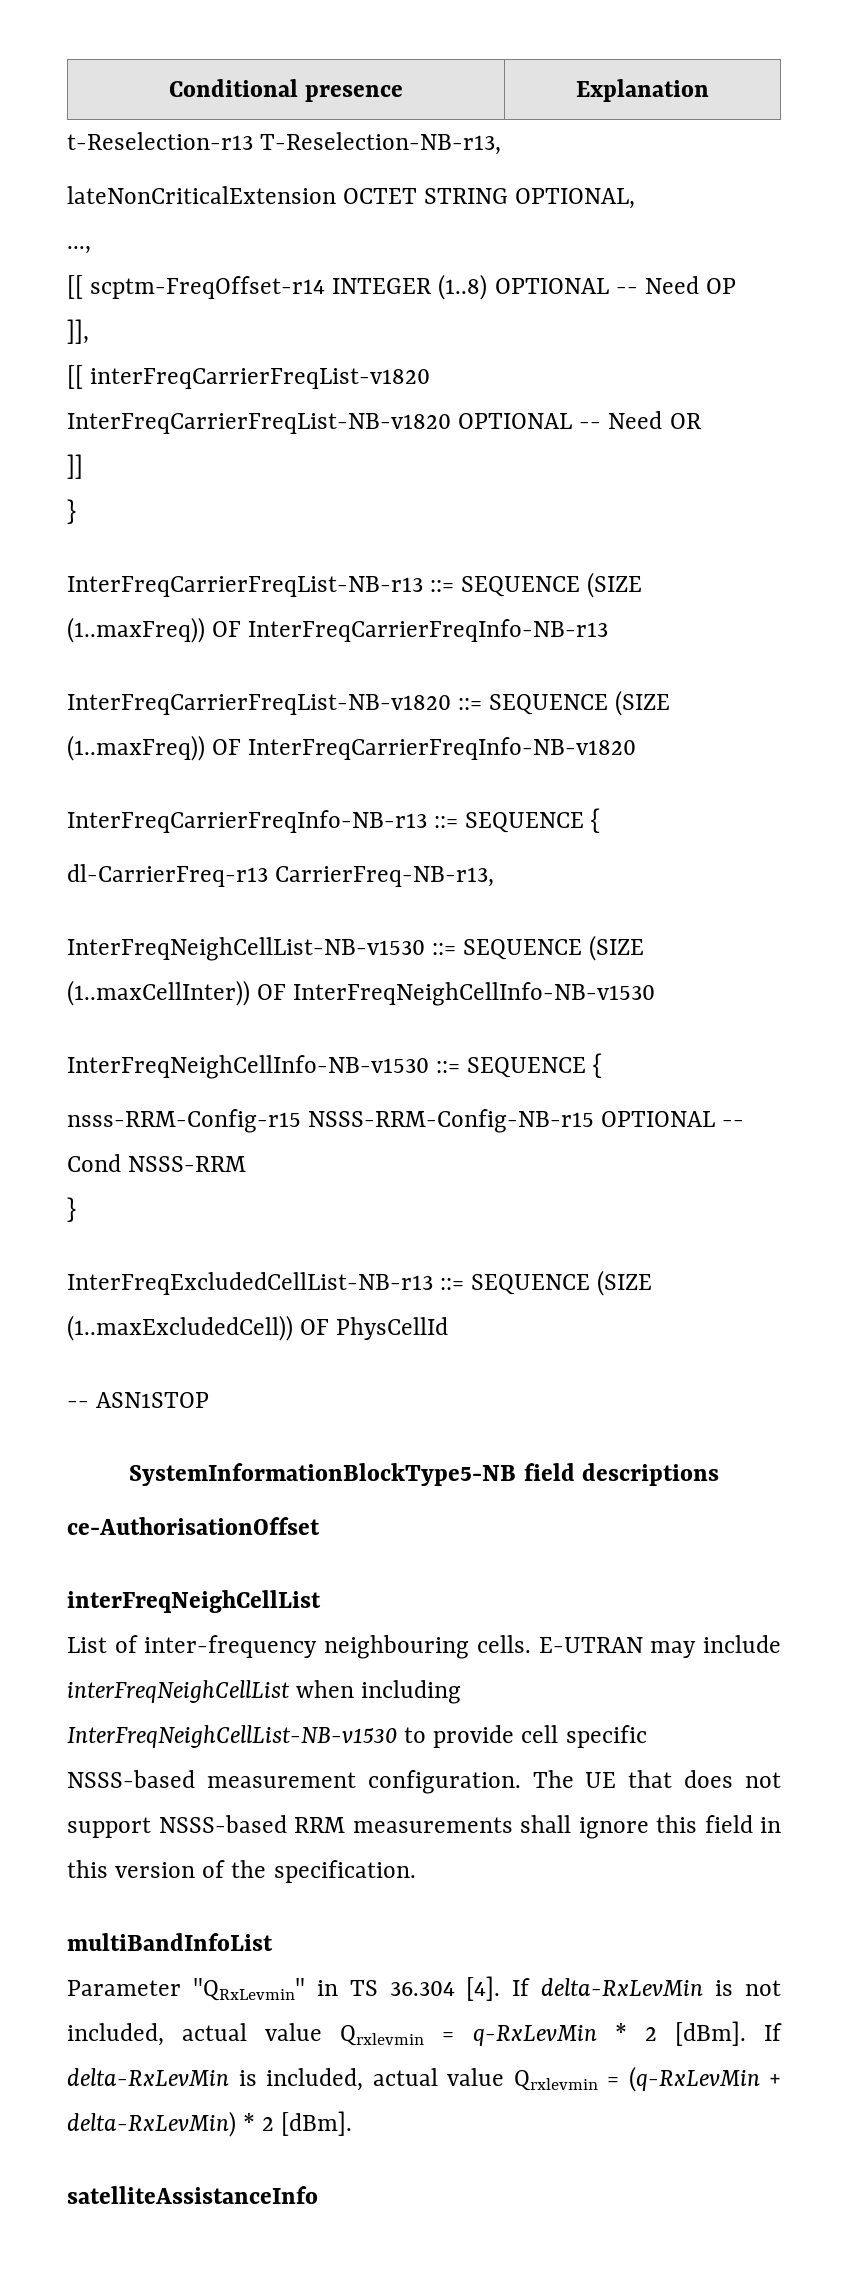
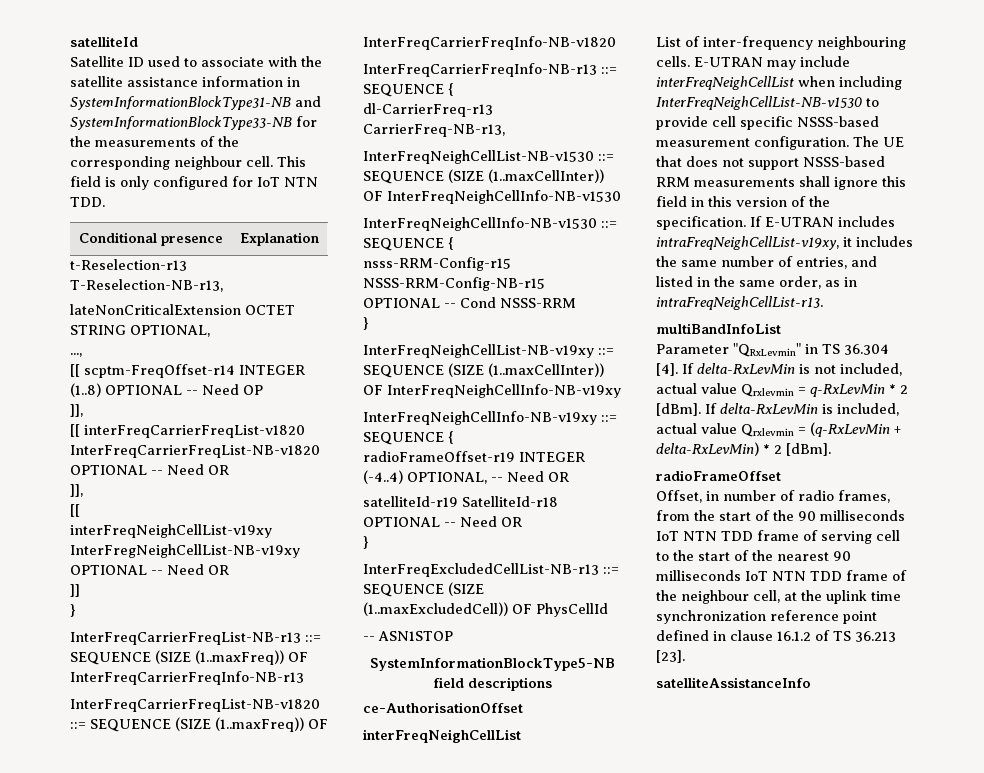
+ satelliteId
+ Satellite ID used to associate with the satellite assistance information in SystemInformationBlockType31-NB and SystemInformationBlockType33-NB for the measurements of the corresponding neighbour cell. This field is only configured for IoT NTN TDD.
  [[ interFreqCarrierFreqList-v1820 InterFreqCarrierFreqList-NB-v1820 OPTIONAL -- Need OR
+ ]],
+ [[
+ interFreqNeighCellList-v19xy InterFregNeighCellList-NB-v19xy OPTIONAL -- Need OR
+ InterFreqNeighCellList-NB-v19xy ::= SEQUENCE (SIZE (1..maxCellInter)) OF InterFreqNeighCellInfo-NB-v19xy
+ InterFreqNeighCellInfo-NB-v19xy ::= SEQUENCE {
+ radioFrameOffset-r19 INTEGER (-4..4) OPTIONAL, -- Need OR
+ satelliteId-r19 SatelliteId-r18 OPTIONAL -- Need OR
+ }
+ If E-UTRAN includes intraFreqNeighCellList-v19xy, it includes the same number of entries, and listed in the same order, as in intraFreqNeighCellList-r13.
+ radioFrameOffset
+ Offset, in number of radio frames, from the start of the 90 milliseconds IoT NTN TDD frame of serving cell to the start of the nearest 90 milliseconds IoT NTN TDD frame of the neighbour cell, at the uplink time synchronization reference point defined in clause 16.1.2 of TS 36.213 [23].

